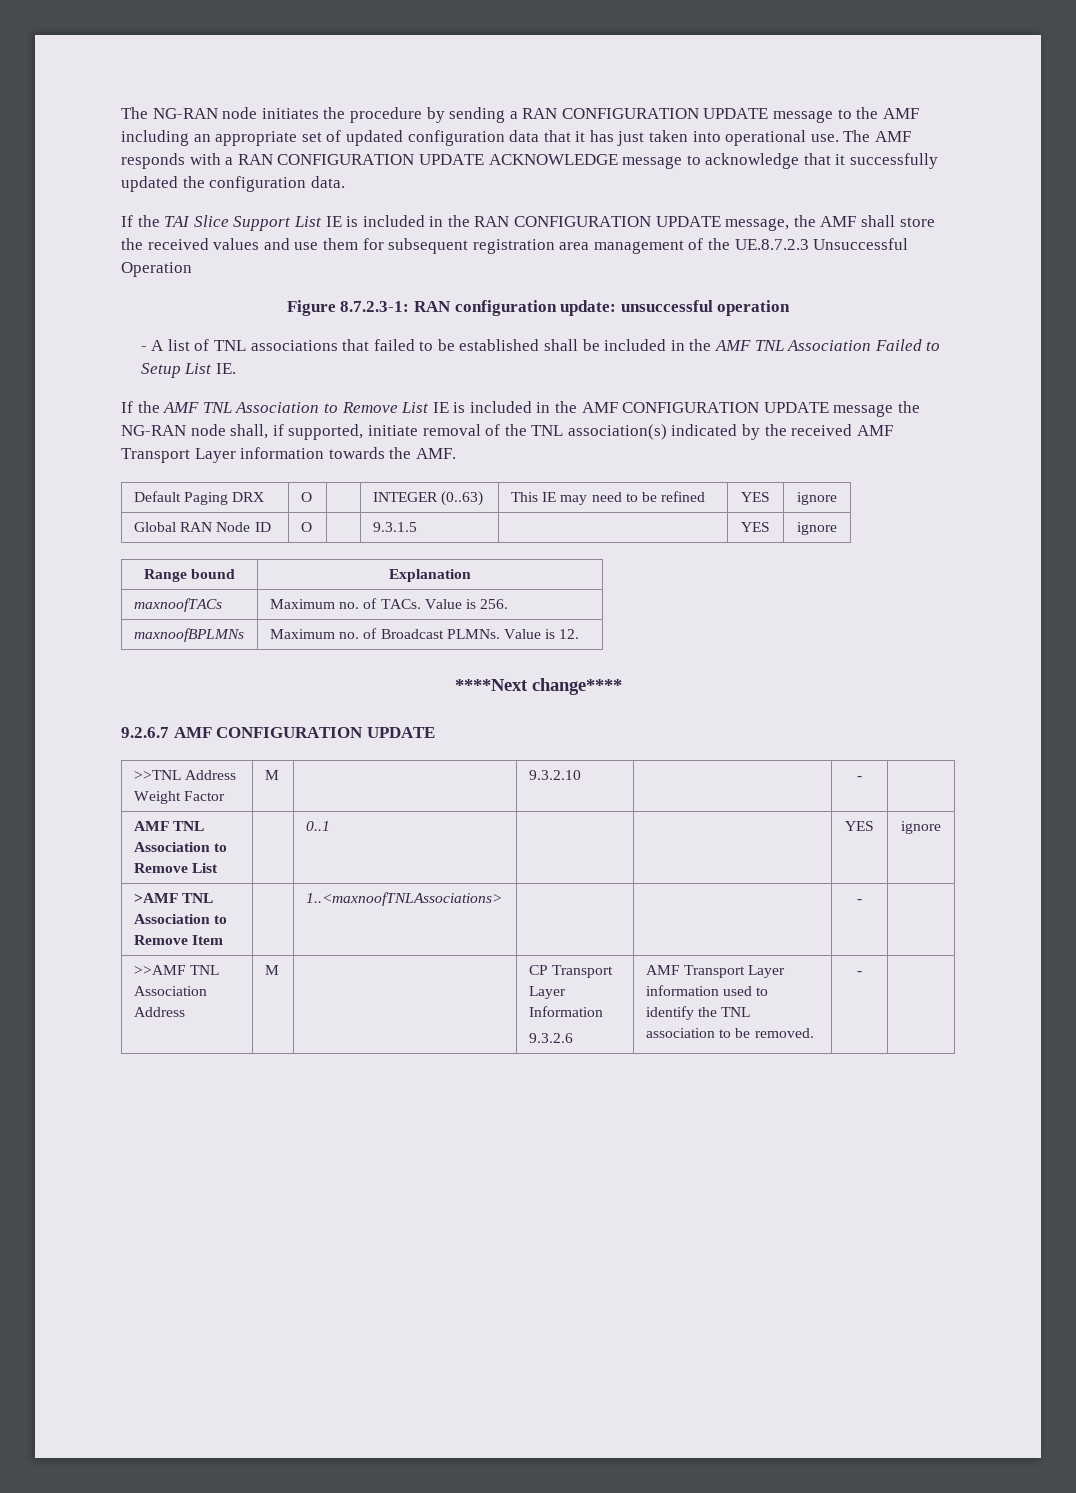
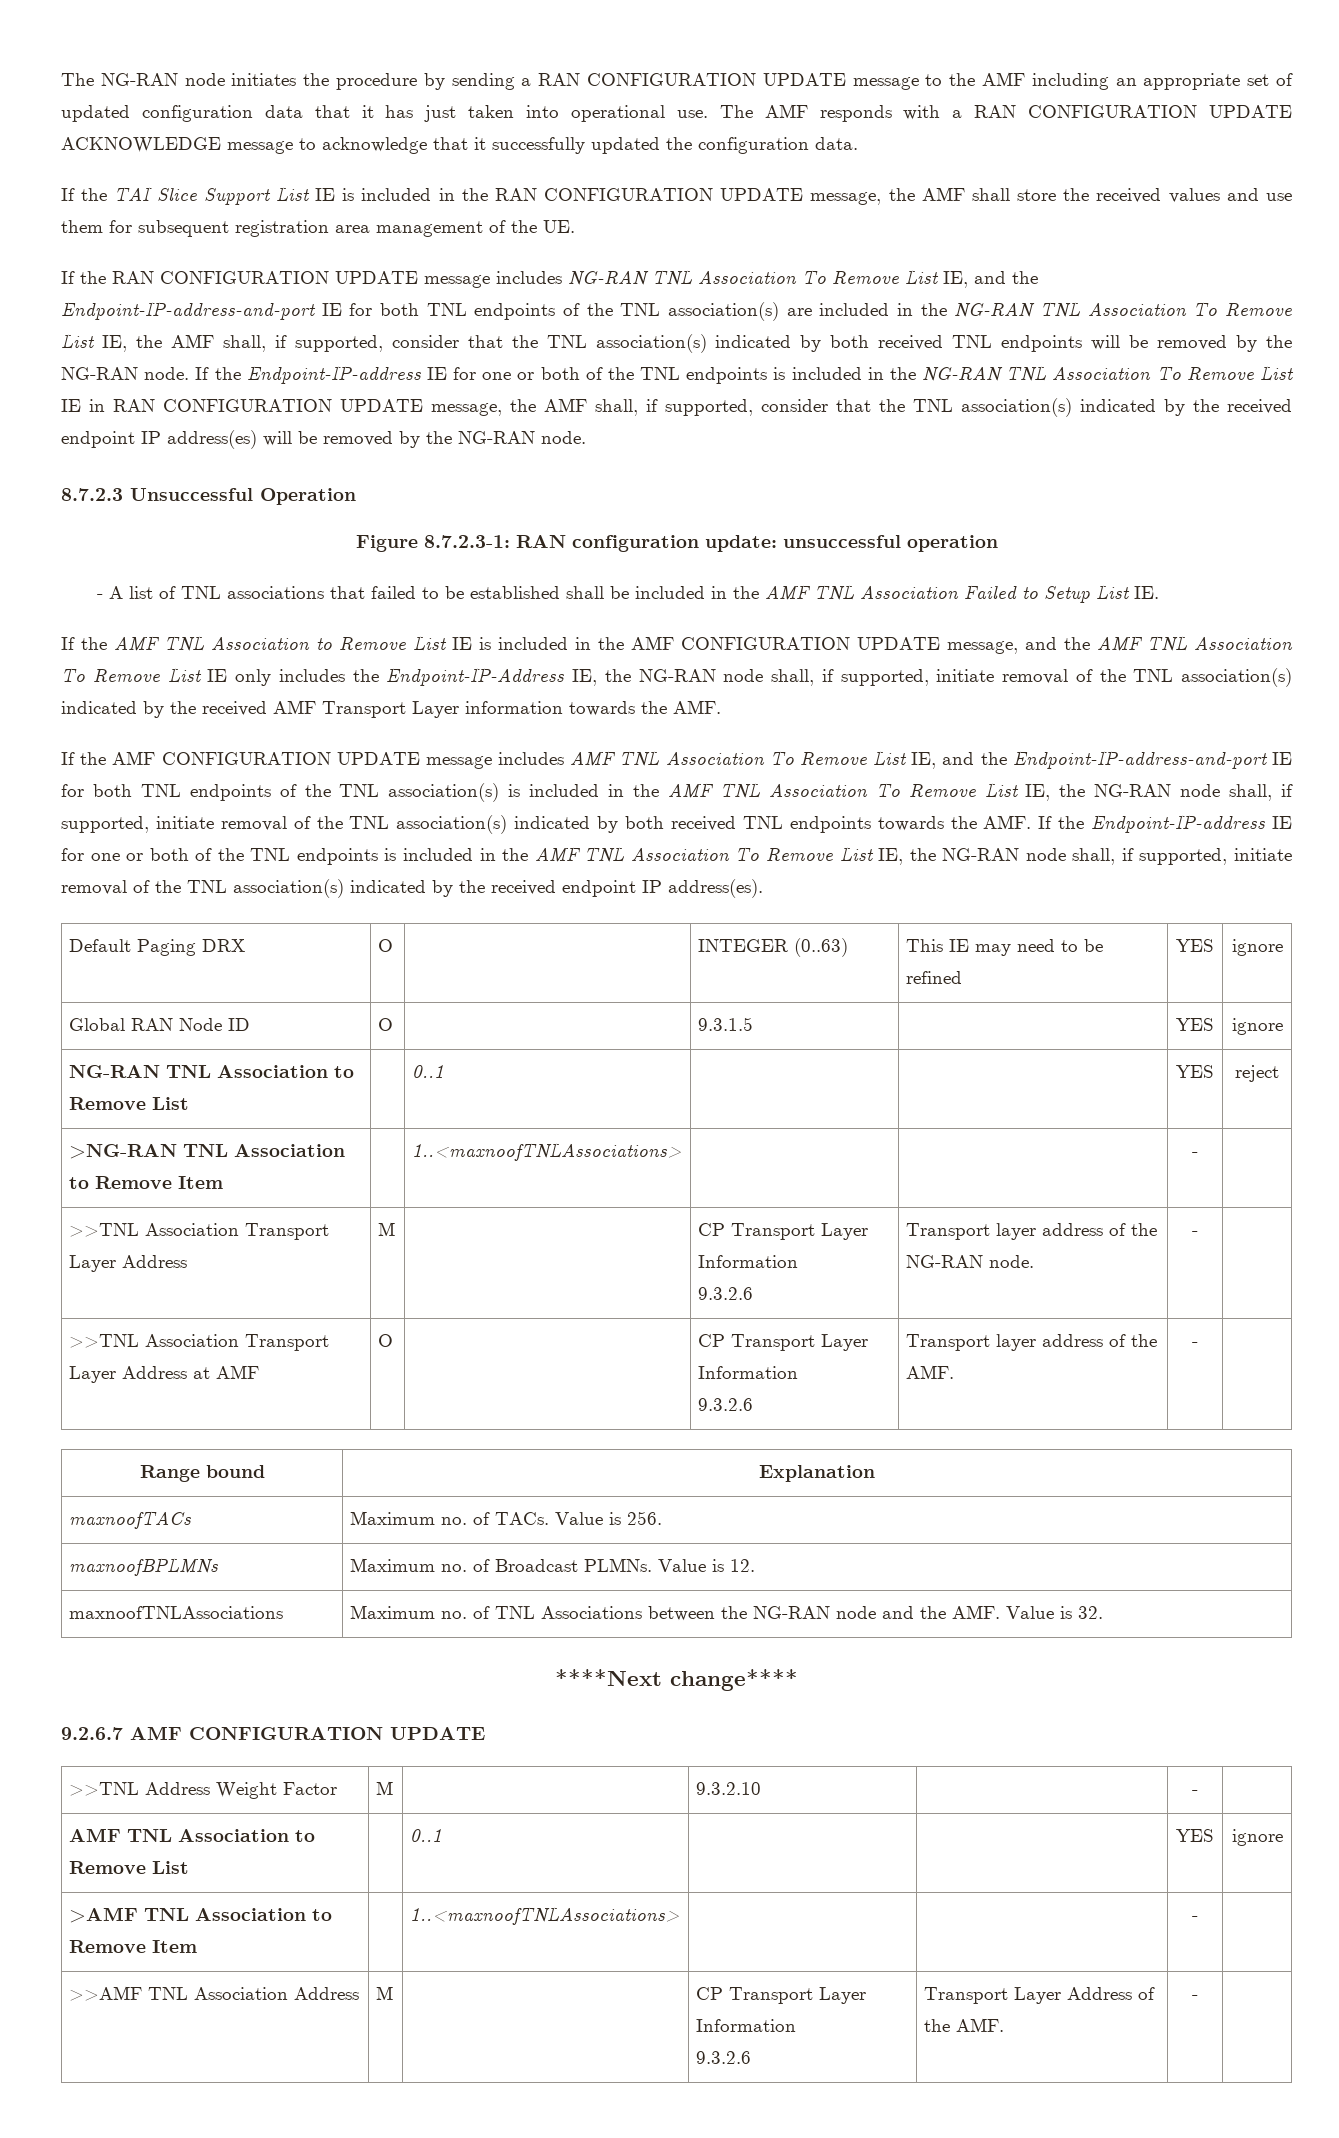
- If the TAI Slice Support List IE is included in the RAN CONFIGURATION UPDATE message, the AMF shall store the received values and use them for subsequent registration area management of the UE.8.7.2.3 Unsuccessful Operation
+ If the TAI Slice Support List IE is included in the RAN CONFIGURATION UPDATE message, the AMF shall store the received values and use them for subsequent registration area management of the UE.
+ If the RAN CONFIGURATION UPDATE message includes NG-RAN TNL Association To Remove List IE, and the Endpoint-IP-address-and-port IE for both TNL endpoints of the TNL association(s) are included in the NG-RAN TNL Association To Remove List IE, the AMF shall, if supported, consider that the TNL association(s) indicated by both received TNL endpoints will be removed by the NG-RAN node. If the Endpoint-IP-address IE for one or both of the TNL endpoints is included in the NG-RAN TNL Association To Remove List IE in RAN CONFIGURATION UPDATE message, the AMF shall, if supported, consider that the TNL association(s) indicated by the received endpoint IP address(es) will be removed by the NG-RAN node.
+ 8.7.2.3 Unsuccessful Operation
- If the AMF TNL Association to Remove List IE is included in the AMF CONFIGURATION UPDATE message the NG-RAN node shall, if supported, initiate removal of the TNL association(s) indicated by the received AMF Transport Layer information towards the AMF.
+ If the AMF TNL Association to Remove List IE is included in the AMF CONFIGURATION UPDATE message, and the AMF TNL Association To Remove List IE only includes the Endpoint-IP-Address IE, the NG-RAN node shall, if supported, initiate removal of the TNL association(s) indicated by the received AMF Transport Layer information towards the AMF.
+ If the AMF CONFIGURATION UPDATE message includes AMF TNL Association To Remove List IE, and the Endpoint-IP-address-and-port IE for both TNL endpoints of the TNL association(s) is included in the AMF TNL Association To Remove List IE, the NG-RAN node shall, if supported, initiate removal of the TNL association(s) indicated by both received TNL endpoints towards the AMF. If the Endpoint-IP-address IE for one or both of the TNL endpoints is included in the AMF TNL Association To Remove List IE, the NG-RAN node shall, if supported, initiate removal of the TNL association(s) indicated by the received endpoint IP address(es).
+ NG-RAN TNL Association to Remove List | | 0..1 | | | YES | reject
+ >NG-RAN TNL Association to Remove Item | | 1..<maxnoofTNLAssociations> | | | - |
+ >>TNL Association Transport Layer Address | M | | CP Transport Layer Information
+ 9.3.2.6 | Transport layer address of the NG-RAN node. | - |
+ >>TNL Association Transport Layer Address at AMF | O | | CP Transport Layer Information
+ 9.3.2.6 | Transport layer address of the AMF. | - |
+ maxnoofTNLAssociations | Maximum no. of TNL Associations between the NG-RAN node and the AMF. Value is 32.
  >>AMF TNL Association Address | M | | CP Transport Layer Information
- 9.3.2.6 | AMF Transport Layer information used to identify the TNL association to be removed. | - |
+ 9.3.2.6 | Transport Layer Address of the AMF. | - |

